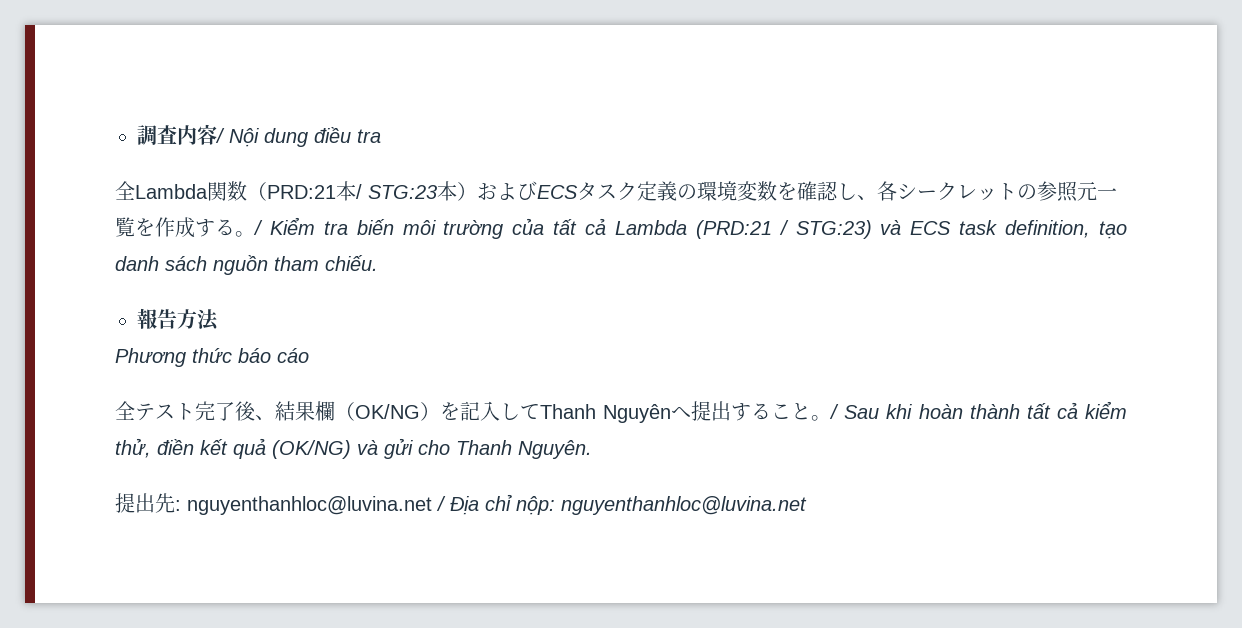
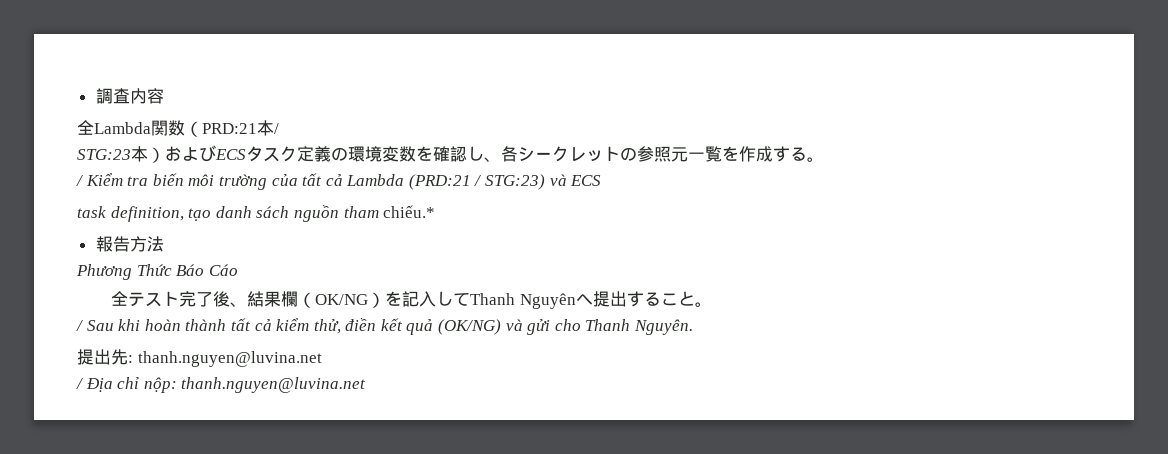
- 調査内容/ Nội dung điều tra
+ 調査内容
- 全Lambda関数（PRD:21本/ STG:23本）およびECSタスク定義の環境変数を確認し、各シークレットの参照元一覧を作成する。/ Kiểm tra biến môi trường của tất cả Lambda (PRD:21 / STG:23) và ECS task definition, tạo danh sách nguồn tham chiếu.
+ 全Lambda関数（PRD:21本/
+ STG:23本）およびECSタスク定義の環境変数を確認し、各シークレットの参照元一覧を作成する。
+ / Kiểm tra biến môi trường của tất cả Lambda (PRD:21 / STG:23) và ECS
+ task definition, tạo danh sách nguồn tham chiếu.*
- Phương thức báo cáo
+ Phương Thức Báo Cáo
- 全テスト完了後、結果欄（OK/NG）を記入してThanh Nguyênへ提出すること。/ Sau khi hoàn thành tất cả kiểm thử, điền kết quả (OK/NG) và gửi cho Thanh Nguyên.
+ 全テスト完了後、結果欄（OK/NG）を記入してThanh Nguyênへ提出すること。
+ / Sau khi hoàn thành tất cả kiểm thử, điền kết quả (OK/NG) và gửi cho Thanh Nguyên.
- 提出先: nguyenthanhloc@luvina.net / Địa chỉ nộp: nguyenthanhloc@luvina.net
+ 提出先: thanh.nguyen@luvina.net
+ / Địa chỉ nộp: thanh.nguyen@luvina.net

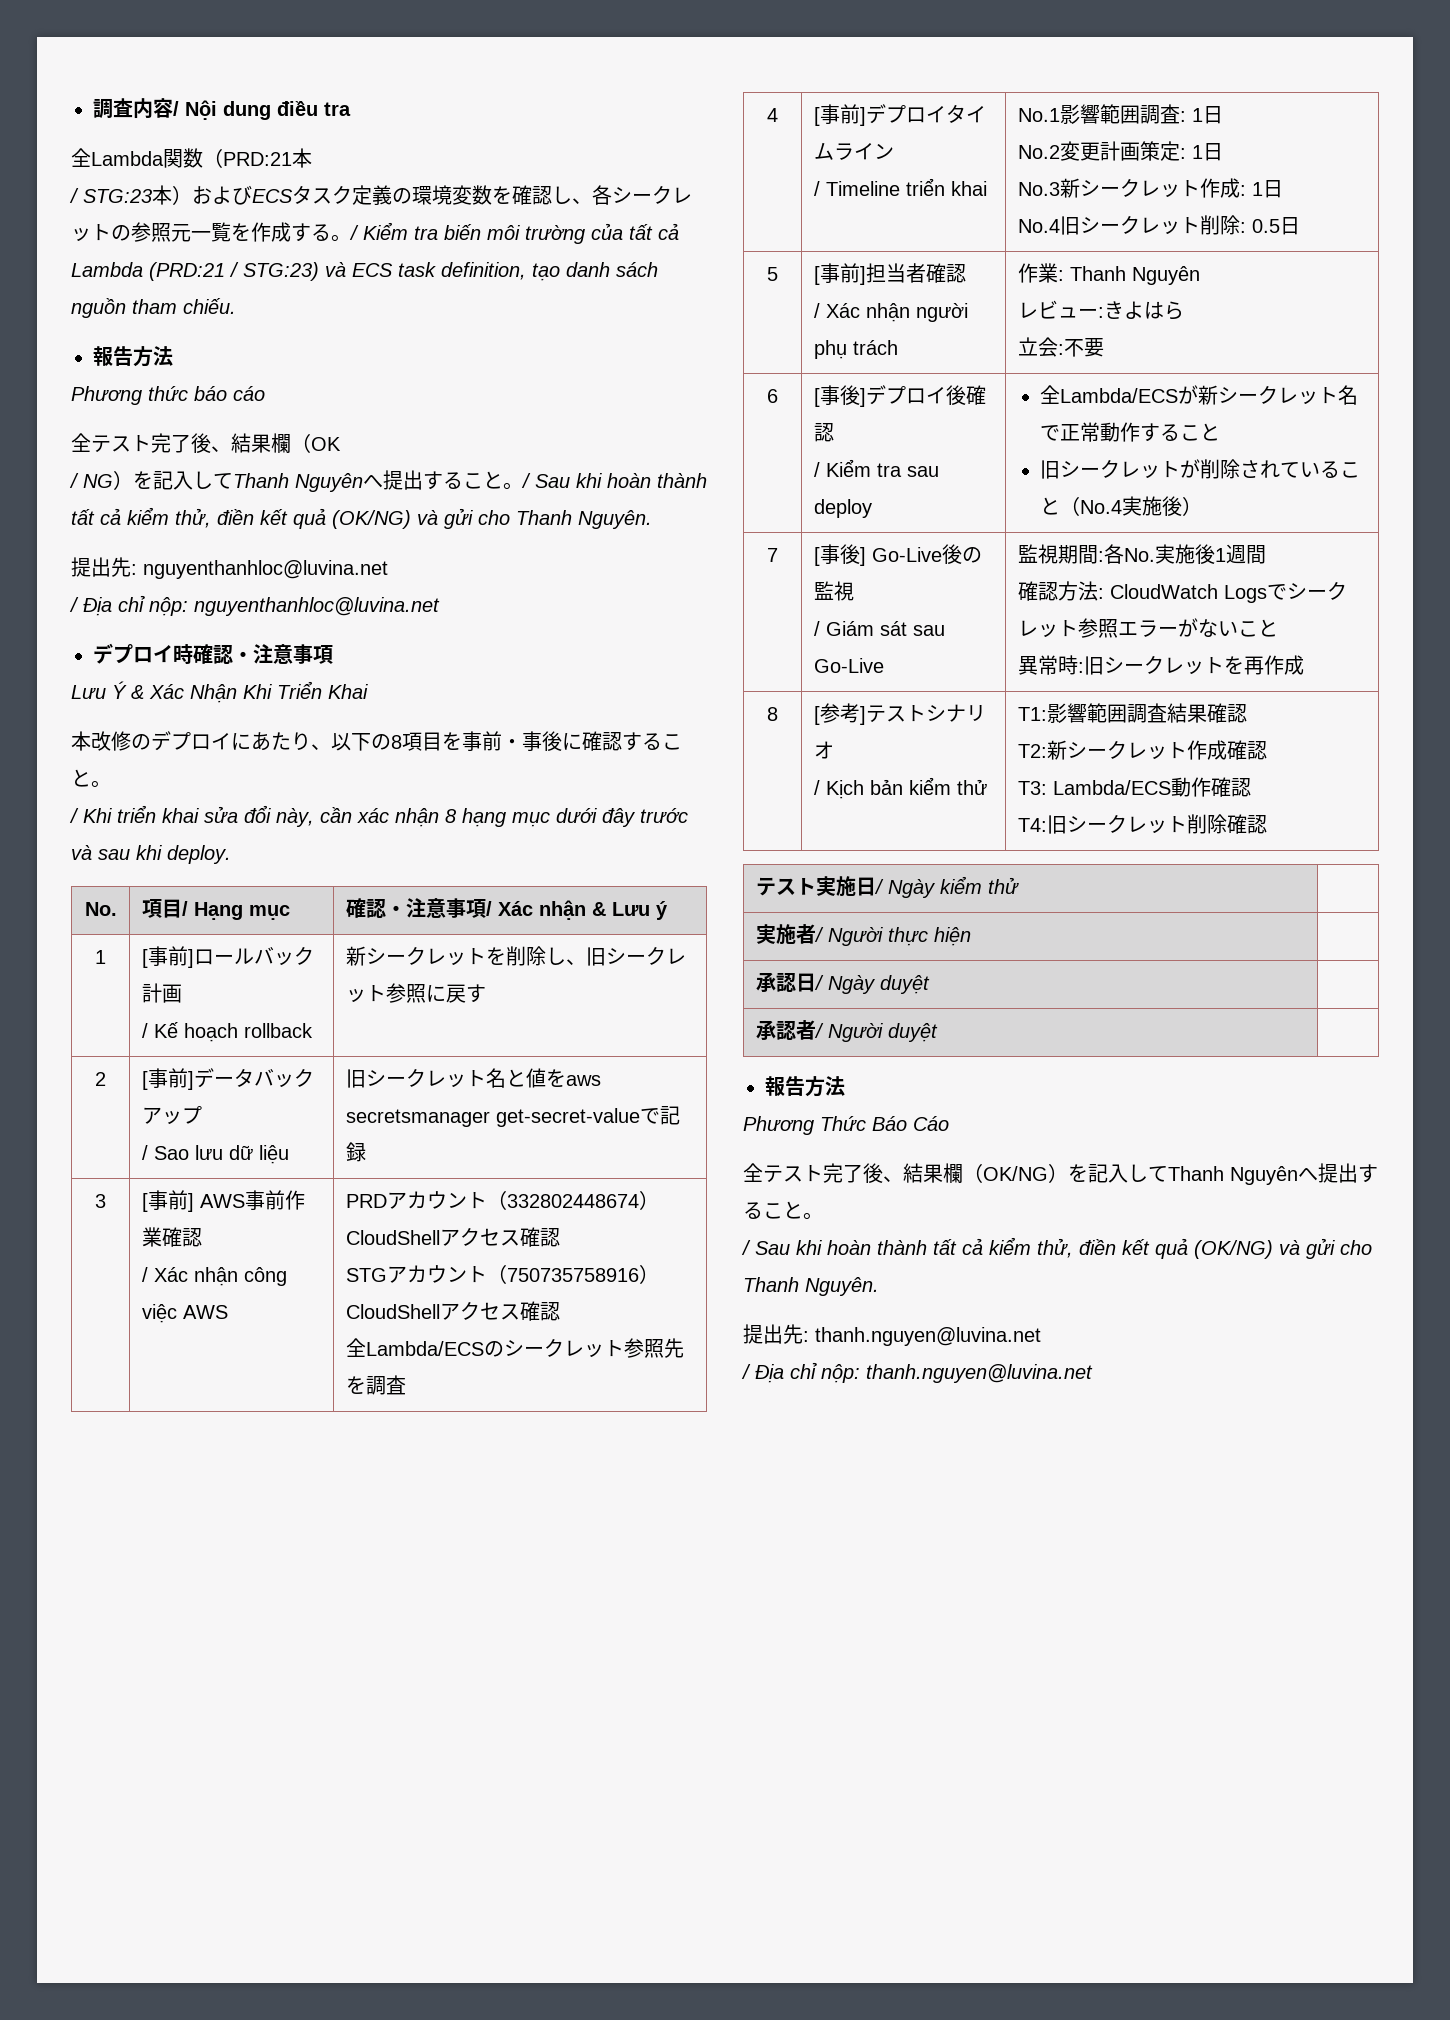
- 調査内容
+ 調査内容/ Nội dung điều tra
- 全Lambda関数（PRD:21本/
- STG:23本）およびECSタスク定義の環境変数を確認し、各シークレットの参照元一覧を作成する。
- / Kiểm tra biến môi trường của tất cả Lambda (PRD:21 / STG:23) và ECS
- task definition, tạo danh sách nguồn tham chiếu.*
+ 全Lambda関数（PRD:21本
+ / STG:23本）およびECSタスク定義の環境変数を確認し、各シークレットの参照元一覧を作成する。/ Kiểm tra biến môi trường của tất cả Lambda (PRD:21 / STG:23) và ECS task definition, tạo danh sách nguồn tham chiếu.
+ 報告方法
+ Phương thức báo cáo
+ 全テスト完了後、結果欄（OK
+ / NG）を記入してThanh Nguyênへ提出すること。/ Sau khi hoàn thành tất cả kiểm thử, điền kết quả (OK/NG) và gửi cho Thanh Nguyên.
+ 提出先: nguyenthanhloc@luvina.net
+ / Địa chỉ nộp: nguyenthanhloc@luvina.net
+ デプロイ時確認・注意事項
+ Lưu Ý & Xác Nhận Khi Triển Khai
+ 本改修のデプロイにあたり、以下の8項目を事前・事後に確認すること。
+ / Khi triển khai sửa đổi này, cần xác nhận 8 hạng mục dưới đây trước và sau khi deploy.
+ No. | 項目/ Hạng mục | 確認・注意事項/ Xác nhận & Lưu ý
+ 1 | [事前]ロールバック計画
+ / Kế hoạch rollback | 新シークレットを削除し、旧シークレット参照に戻す
+ 2 | [事前]データバックアップ
+ / Sao lưu dữ liệu | 旧シークレット名と値をaws secretsmanager get-secret-valueで記録
+ 3 | [事前] AWS事前作業確認
+ / Xác nhận công việc AWS | PRDアカウント（332802448674）CloudShellアクセス確認
+ STGアカウント（750735758916）CloudShellアクセス確認
+ 全Lambda/ECSのシークレット参照先を調査
+ 4 | [事前]デプロイタイムライン
+ / Timeline triển khai | No.1影響範囲調査: 1日
+ No.2変更計画策定: 1日
+ No.3新シークレット作成: 1日
+ No.4旧シークレット削除: 0.5日
+ 5 | [事前]担当者確認
+ / Xác nhận người phụ trách | 作業: Thanh Nguyên
+ レビュー:きよはら
+ 立会:不要
+ 6 | [事後]デプロイ後確認
+ / Kiểm tra sau deploy | 全Lambda/ECSが新シークレット名で正常動作すること
+ 旧シークレットが削除されていること（No.4実施後）
+ 7 | [事後] Go-Live後の監視
+ / Giám sát sau Go-Live | 監視期間:各No.実施後1週間
+ 確認方法: CloudWatch Logsでシークレット参照エラーがないこと
+ 異常時:旧シークレットを再作成
+ 8 | [参考]テストシナリオ
+ / Kịch bản kiểm thử | T1:影響範囲調査結果確認
+ T2:新シークレット作成確認
+ T3: Lambda/ECS動作確認
+ T4:旧シークレット削除確認
+ テスト実施日/ Ngày kiểm thử |
+ 実施者/ Người thực hiện |
+ 承認日/ Ngày duyệt |
+ 承認者/ Người duyệt |

